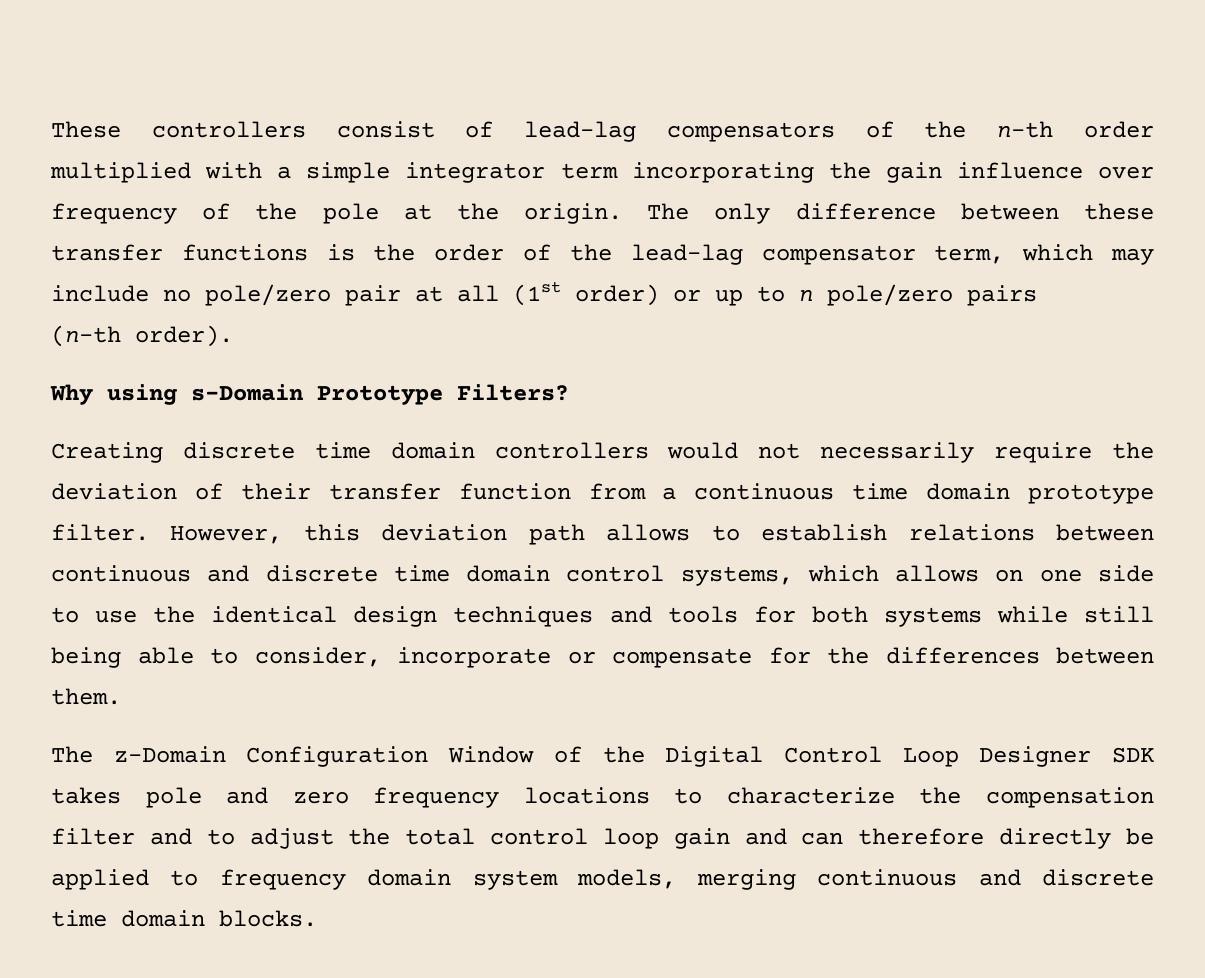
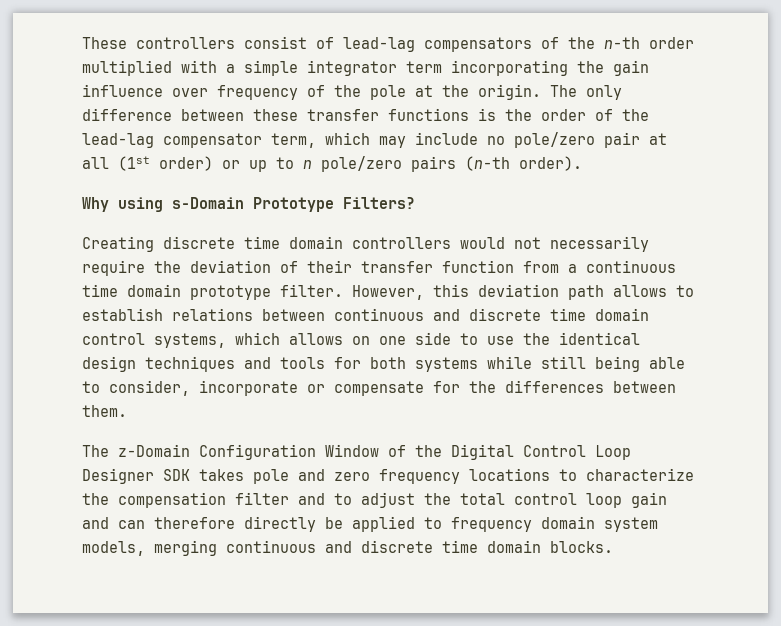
- The only difference between these transfer functions is the order of the lead-lag compensator term, which may include no pole/zero pair at all (1st order) or up to n pole/zero pairs
- (n-th order).
+ The only difference between these transfer functions is the order of the lead-lag compensator term, which may include no pole/zero pair at all (1st order) or up to n pole/zero pairs (n-th order).

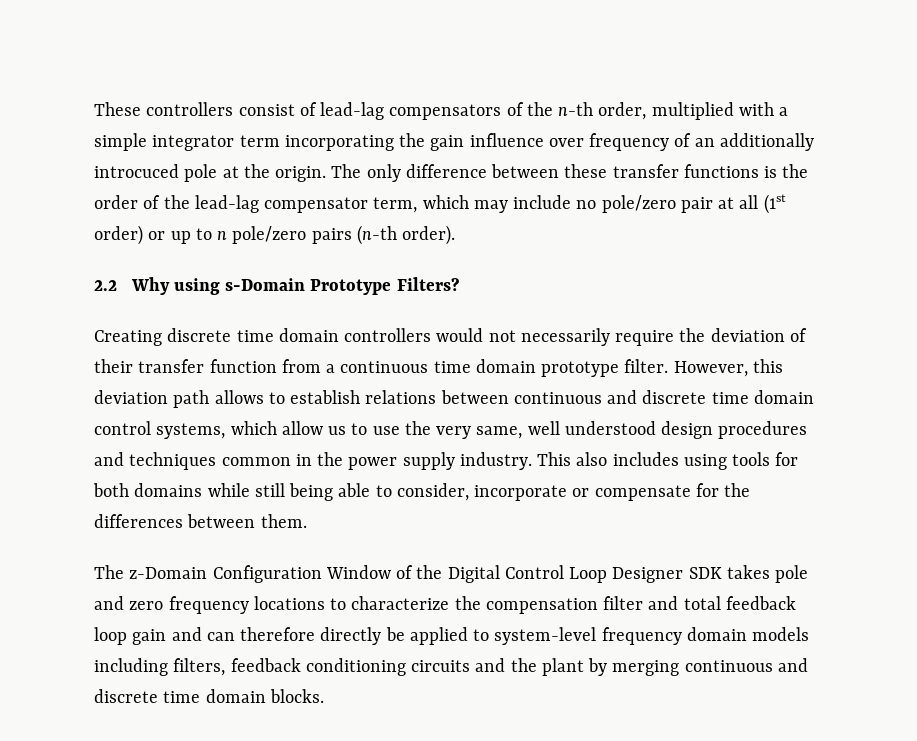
- These controllers consist of lead-lag compensators of the n-th order multiplied with a simple integrator term incorporating the gain influence over frequency of the pole at the origin.
+ These controllers consist of lead-lag compensators of the n-th order, multiplied with a simple integrator term incorporating the gain influence over frequency of an additionally introcuced pole at the origin.
- Why using s-Domain Prototype Filters?
+ 2.2 Why using s-Domain Prototype Filters?
- However, this deviation path allows to establish relations between continuous and discrete time domain control systems, which allows on one side to use the identical design techniques and tools for both systems while still being able to consider, incorporate or compensate for the differences between them.
+ However, this deviation path allows to establish relations between continuous and discrete time domain control systems, which allow us to use the very same, well understood design procedures and techniques common in the power supply industry. This also includes using tools for both domains while still being able to consider, incorporate or compensate for the differences between them.
- The z-Domain Configuration Window of the Digital Control Loop Designer SDK takes pole and zero frequency locations to characterize the compensation filter and to adjust the total control loop gain and can therefore directly be applied to frequency domain system models, merging continuous and discrete time domain blocks.
+ The z-Domain Configuration Window of the Digital Control Loop Designer SDK takes pole and zero frequency locations to characterize the compensation filter and total feedback loop gain and can therefore directly be applied to system-level frequency domain models including filters, feedback conditioning circuits and the plant by merging continuous and discrete time domain blocks.

